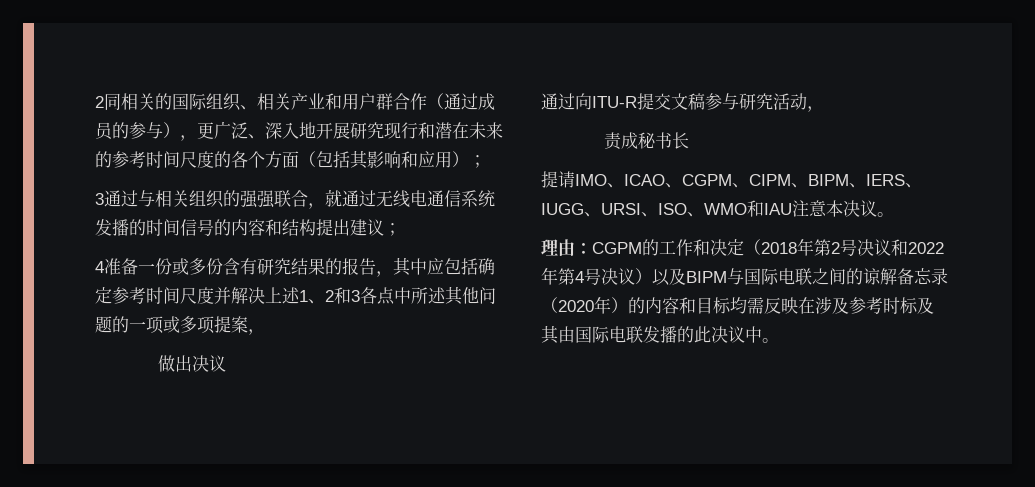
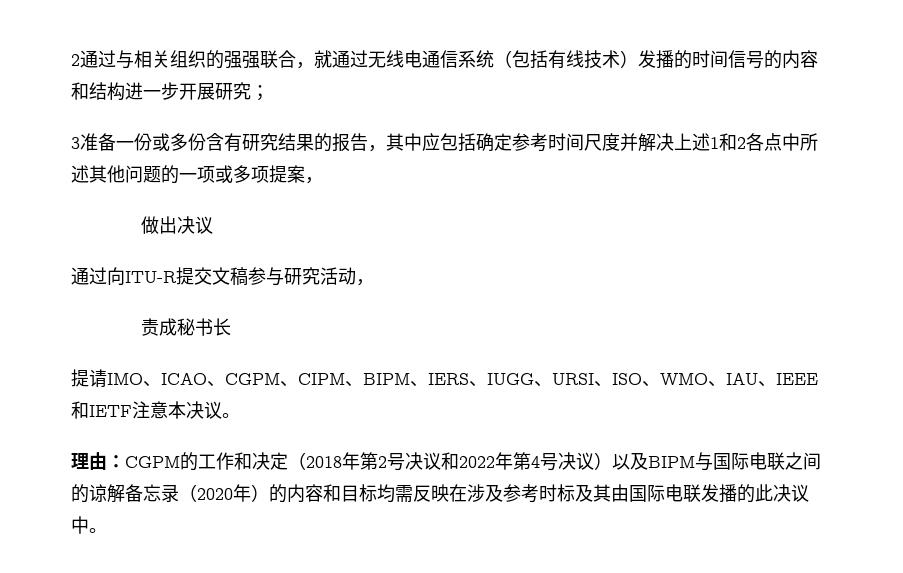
- 2同相关的国际组织、相关产业和用户群合作（通过成员的参与），更广泛、深入地开展研究现行和潜在未来的参考时间尺度的各个方面（包括其影响和应用）；
- 3通过与相关组织的强强联合，就通过无线电通信系统发播的时间信号的内容和结构提出建议；
- 4准备一份或多份含有研究结果的报告，其中应包括确定参考时间尺度并解决上述1、2和3各点中所述其他问题的一项或多项提案，
+ 2通过与相关组织的强强联合，就通过无线电通信系统（包括有线技术）发播的时间信号的内容和结构进一步开展研究；
+ 3准备一份或多份含有研究结果的报告，其中应包括确定参考时间尺度并解决上述1和2各点中所述其他问题的一项或多项提案，
- 提请IMO、ICAO、CGPM、CIPM、BIPM、IERS、IUGG、URSI、ISO、WMO和IAU注意本决议。
+ 提请IMO、ICAO、CGPM、CIPM、BIPM、IERS、IUGG、URSI、ISO、WMO、IAU、IEEE和IETF注意本决议。

